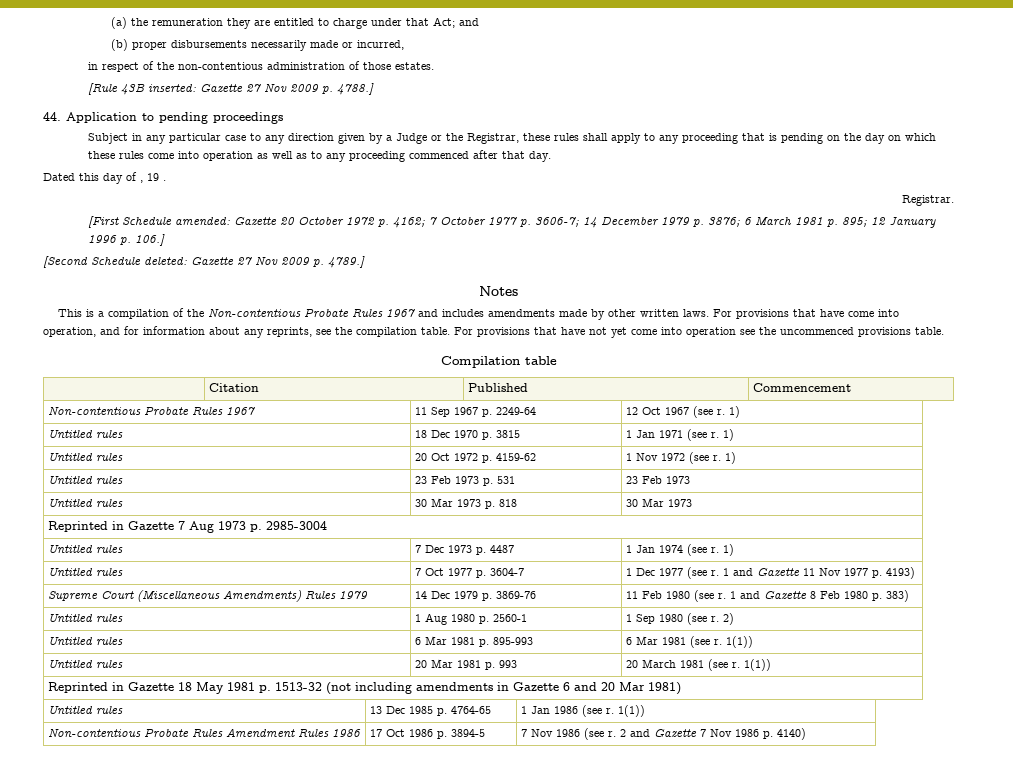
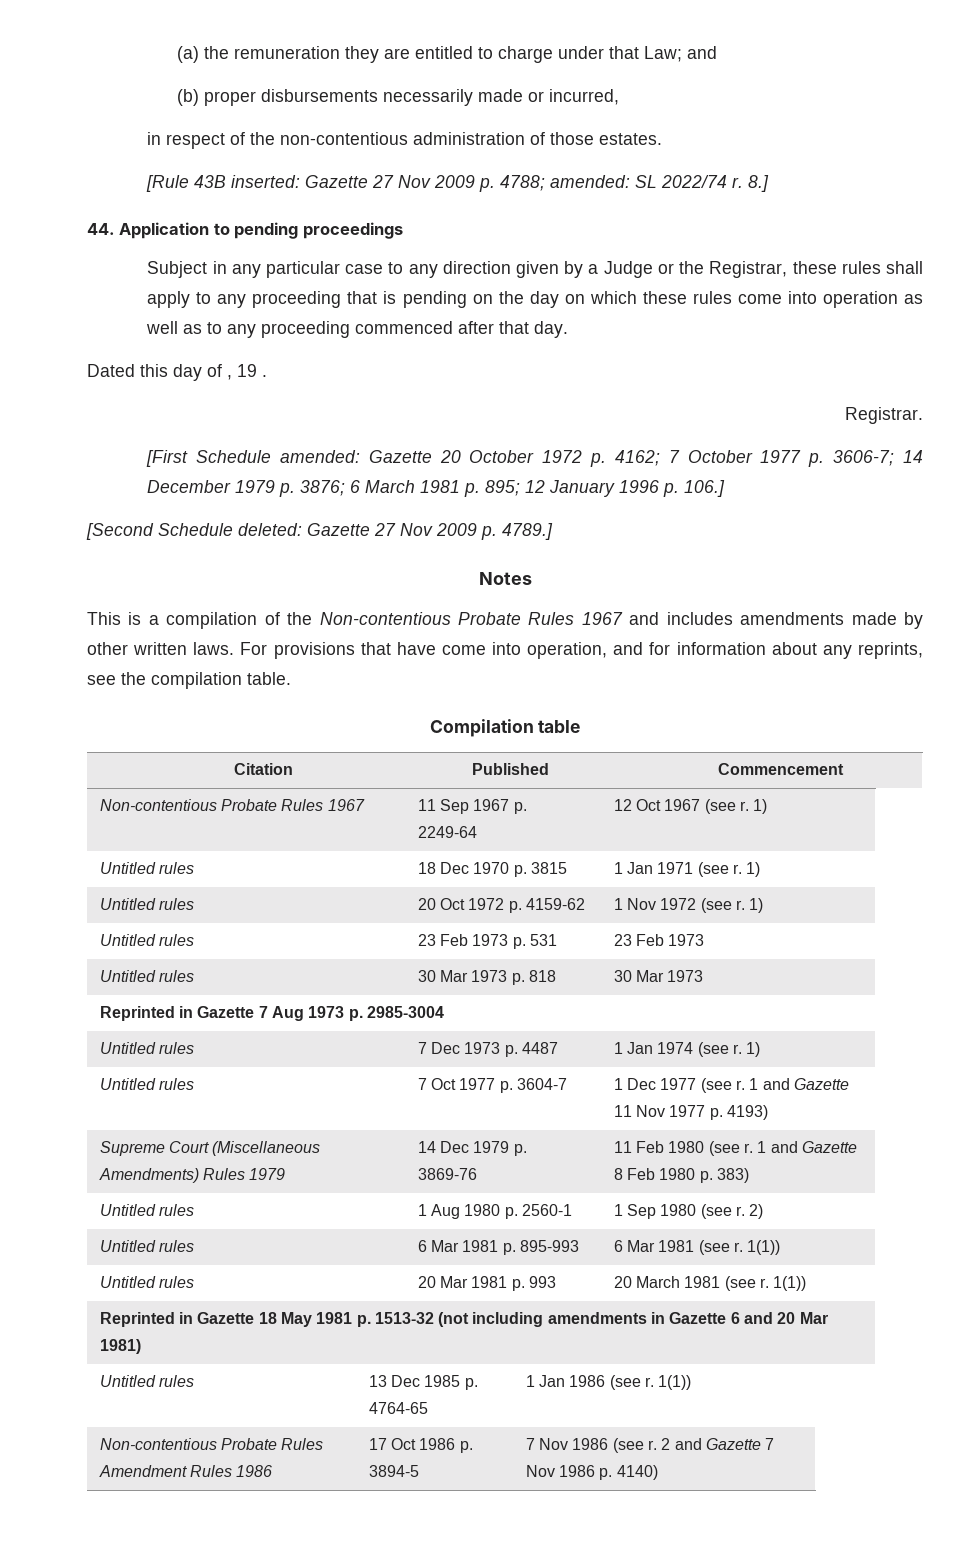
- (a) the remuneration they are entitled to charge under that Act; and
+ (a) the remuneration they are entitled to charge under that Law; and
- [Rule 43B inserted: Gazette 27 Nov 2009 p. 4788.]
+ [Rule 43B inserted: Gazette 27 Nov 2009 p. 4788; amended: SL 2022/74 r. 8.]
- For provisions that have not yet come into operation see the uncommenced provisions table.

